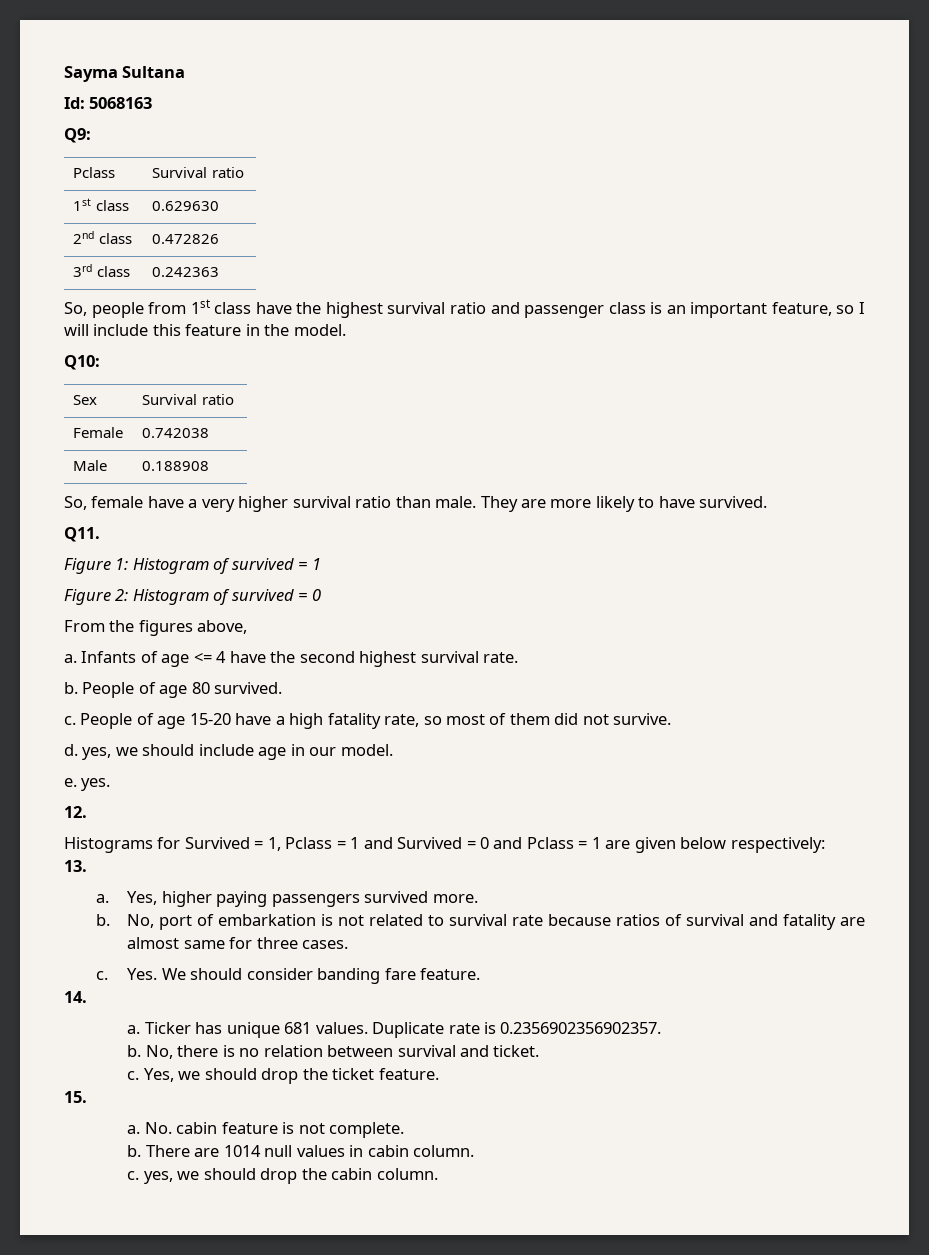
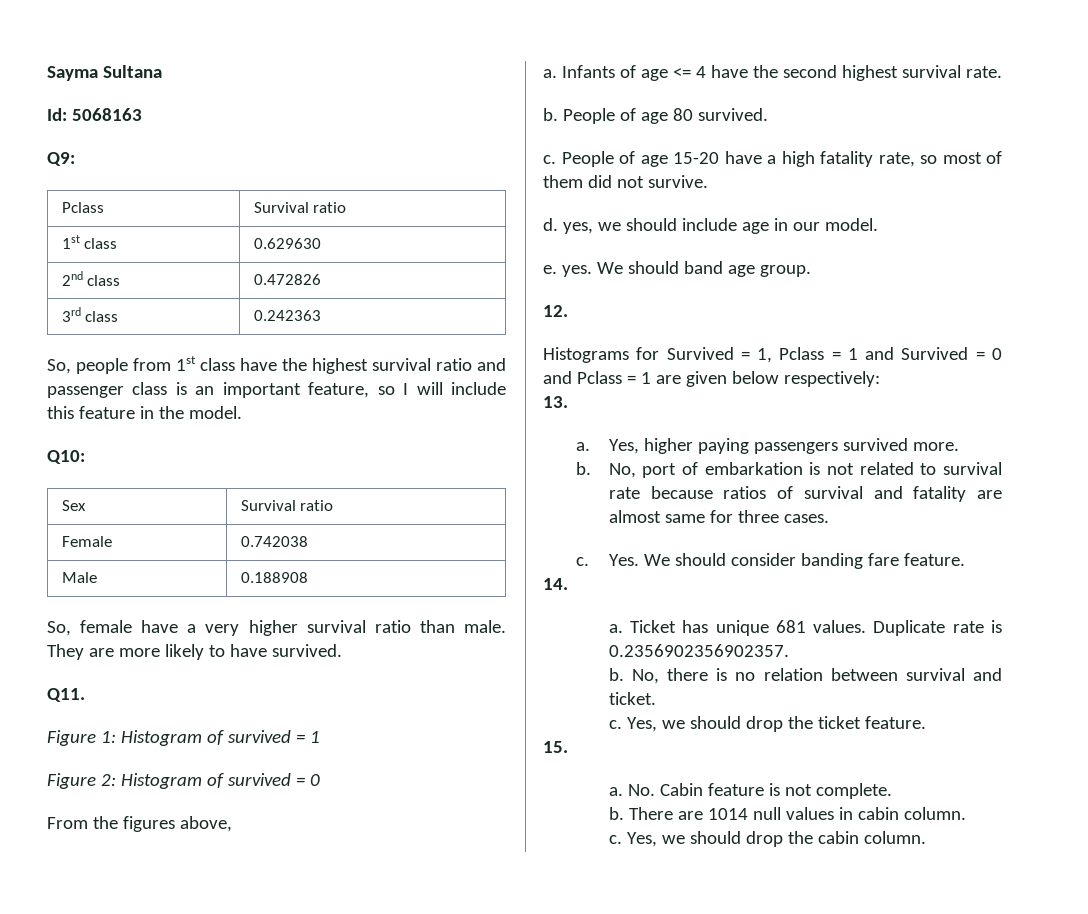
+ We should band age group.
- Ticker has unique 681 values.
+ Ticket has unique 681 values.
- No. cabin feature is not complete.
+ No. Cabin feature is not complete.
- c. yes, we should drop the cabin column.
+ c. Yes, we should drop the cabin column.

